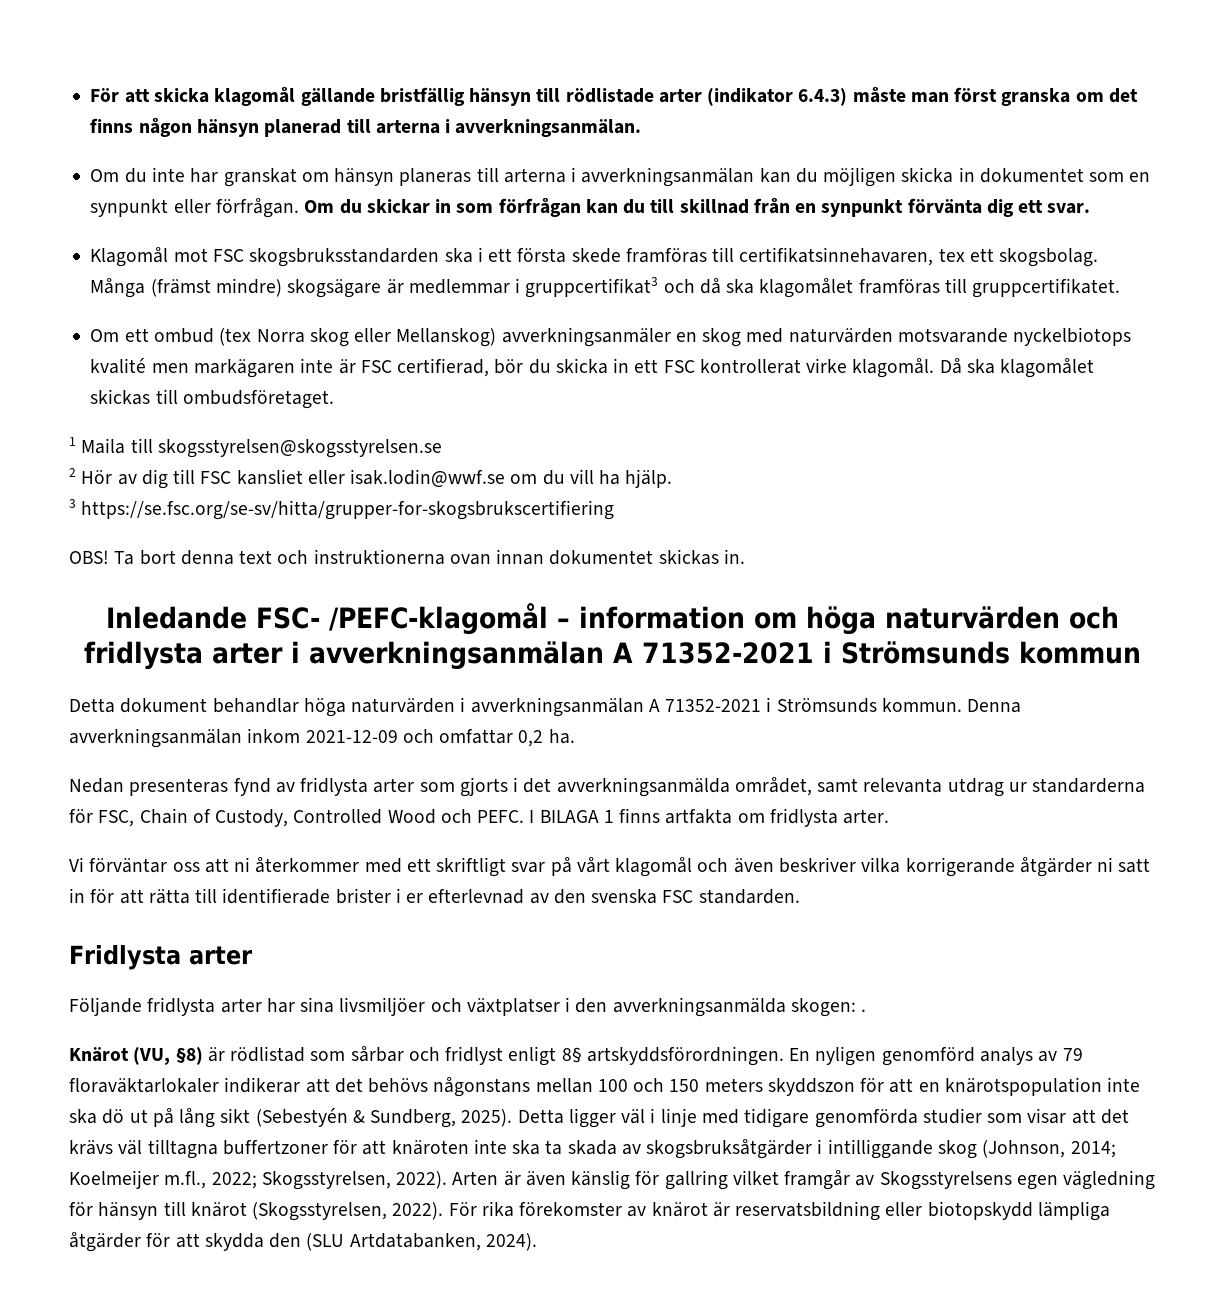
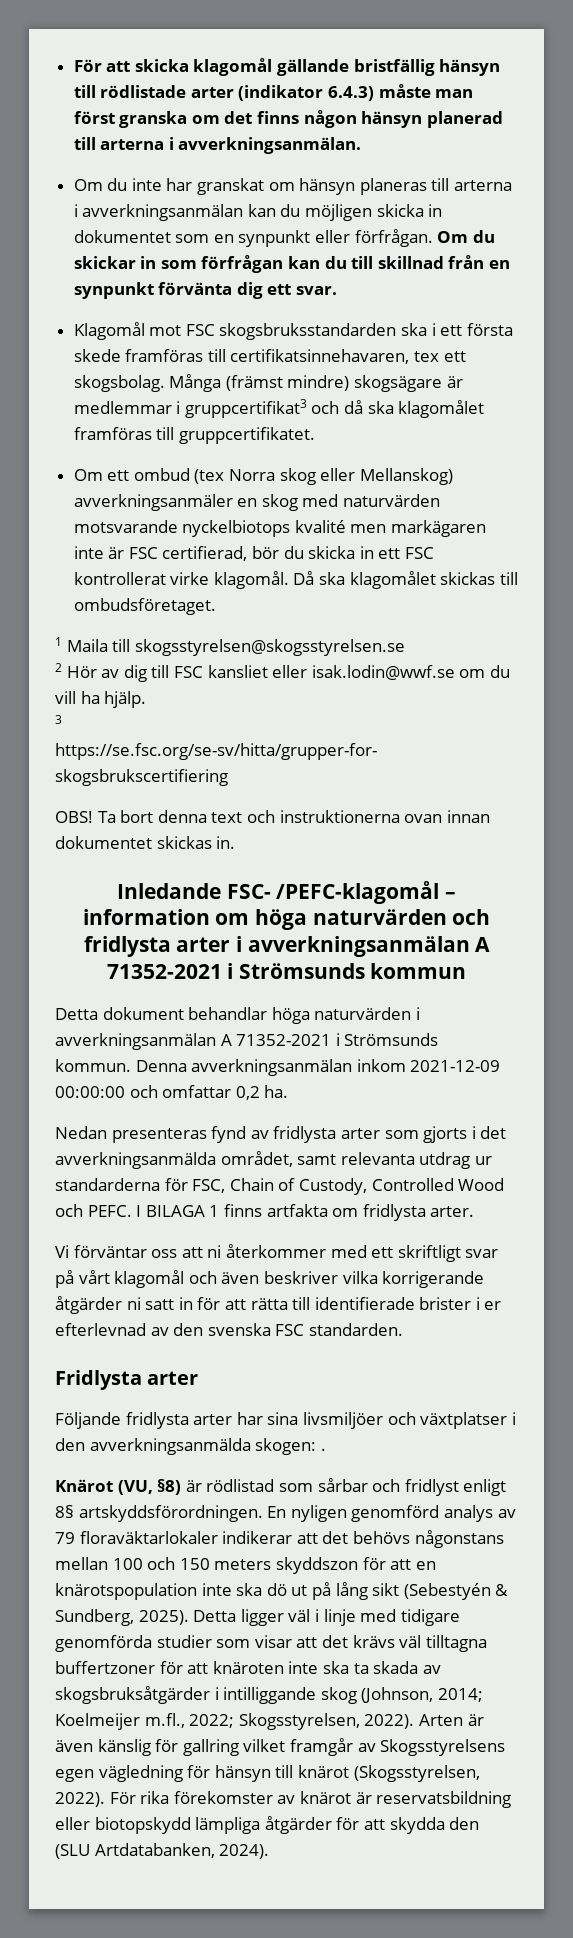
- Denna avverkningsanmälan inkom 2021-12-09 och omfattar 0,2 ha.
+ Denna avverkningsanmälan inkom 2021-12-09 00:00:00 och omfattar 0,2 ha.

